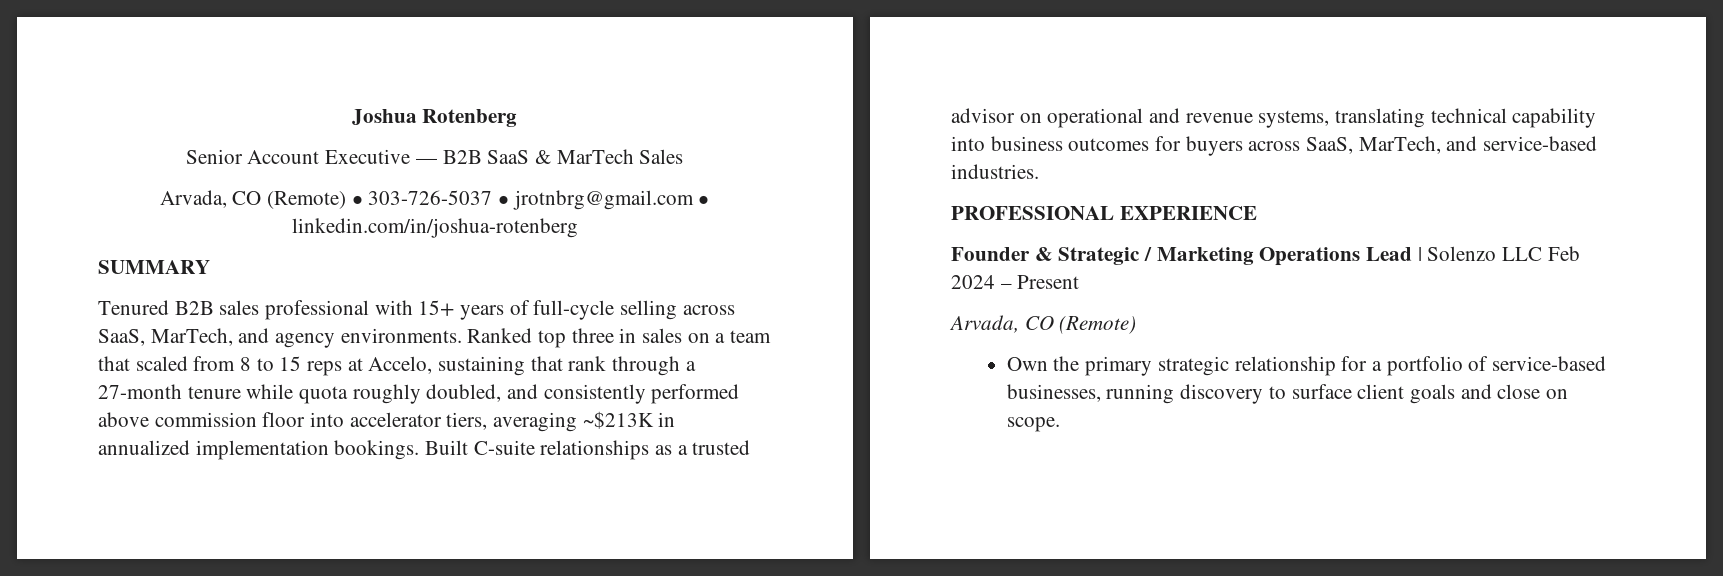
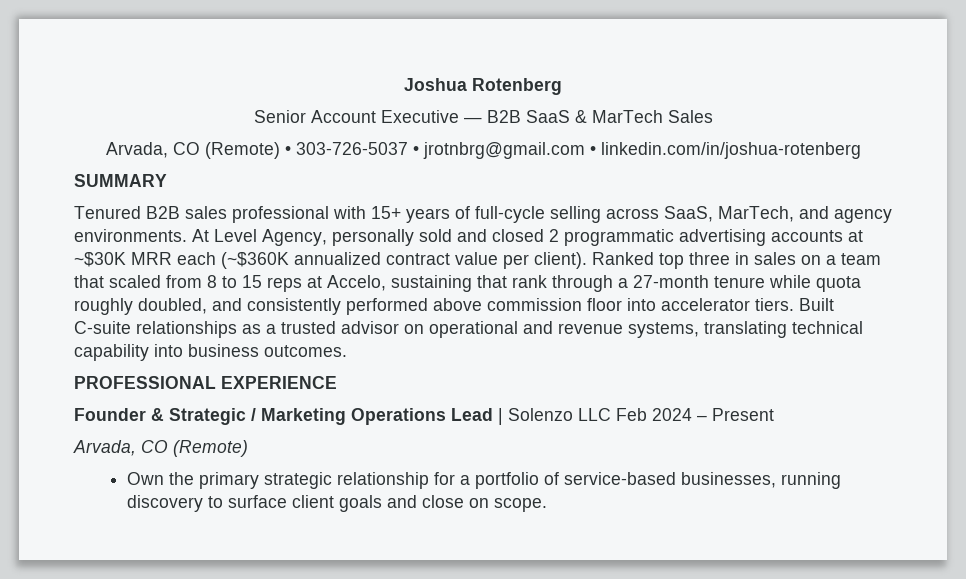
+ At Level Agency, personally sold and closed 2 programmatic advertising accounts at ~$30K MRR each (~$360K annualized contract value per client).
- Ranked top three in sales on a team that scaled from 8 to 15 reps at Accelo, sustaining that rank through a 27-month tenure while quota roughly doubled, and consistently performed above commission floor into accelerator tiers, averaging ~$213K in annualized implementation bookings.
+ Ranked top three in sales on a team that scaled from 8 to 15 reps at Accelo, sustaining that rank through a 27-month tenure while quota roughly doubled, and consistently performed above commission floor into accelerator tiers.
- Built C-suite relationships as a trusted advisor on operational and revenue systems, translating technical capability into business outcomes for buyers across SaaS, MarTech, and service-based industries.
+ Built C-suite relationships as a trusted advisor on operational and revenue systems, translating technical capability into business outcomes.

